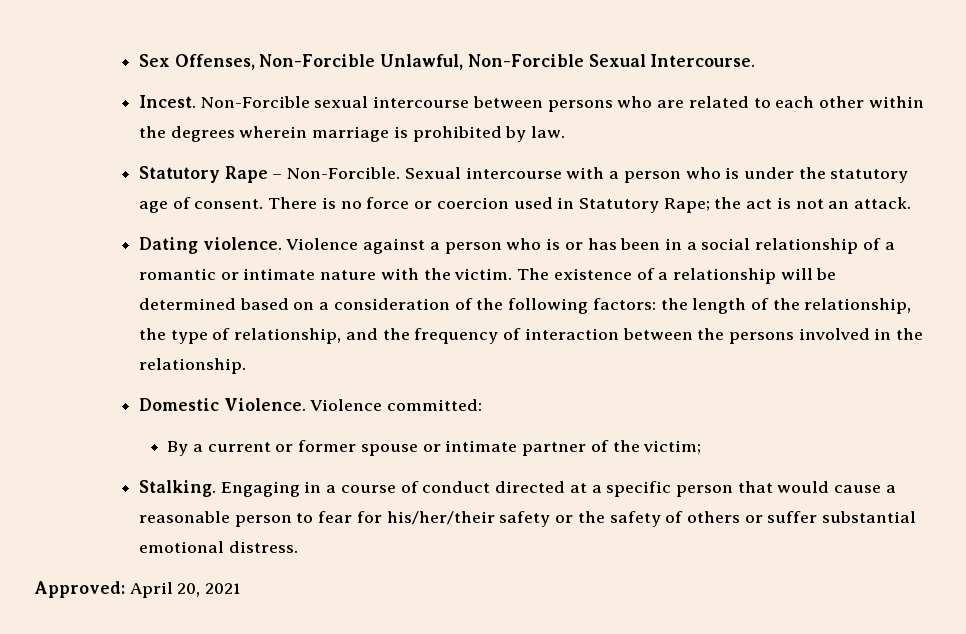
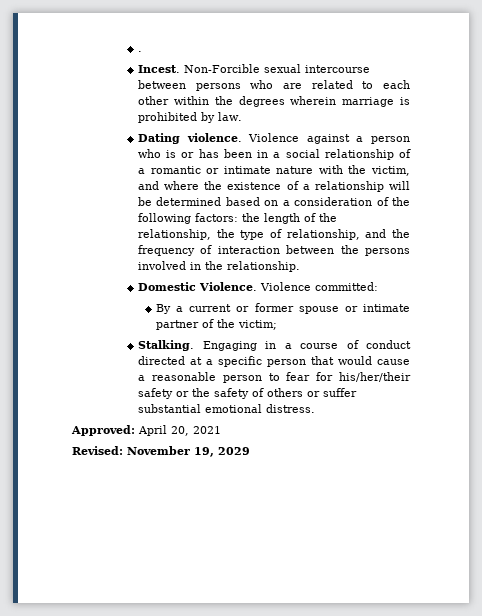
- Sex Offenses, Non-Forcible Unlawful, Non-Forcible Sexual Intercourse.
+ .
- Statutory Rape – Non-Forcible. Sexual intercourse with a person who is under the statutory age of consent. There is no force or coercion used in Statutory Rape; the act is not an attack.
- Violence against a person who is or has been in a social relationship of a romantic or intimate nature with the victim. The existence of a relationship will be determined based on a consideration of the following factors: the length of the relationship, the type of relationship, and the frequency of interaction between the persons involved in the relationship.
+ Violence against a person who is or has been in a social relationship of a romantic or intimate nature with the victim, and where the existence of a relationship will be determined based on a consideration of the following factors: the length of the relationship, the type of relationship, and the frequency of interaction between the persons involved in the relationship.
+ Revised: November 19, 2029

